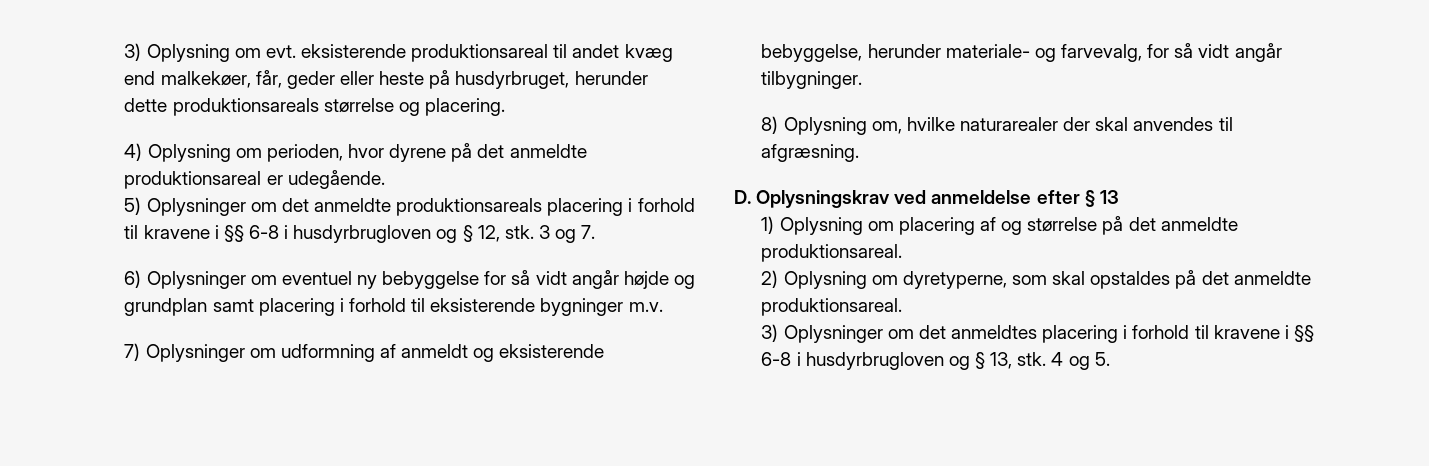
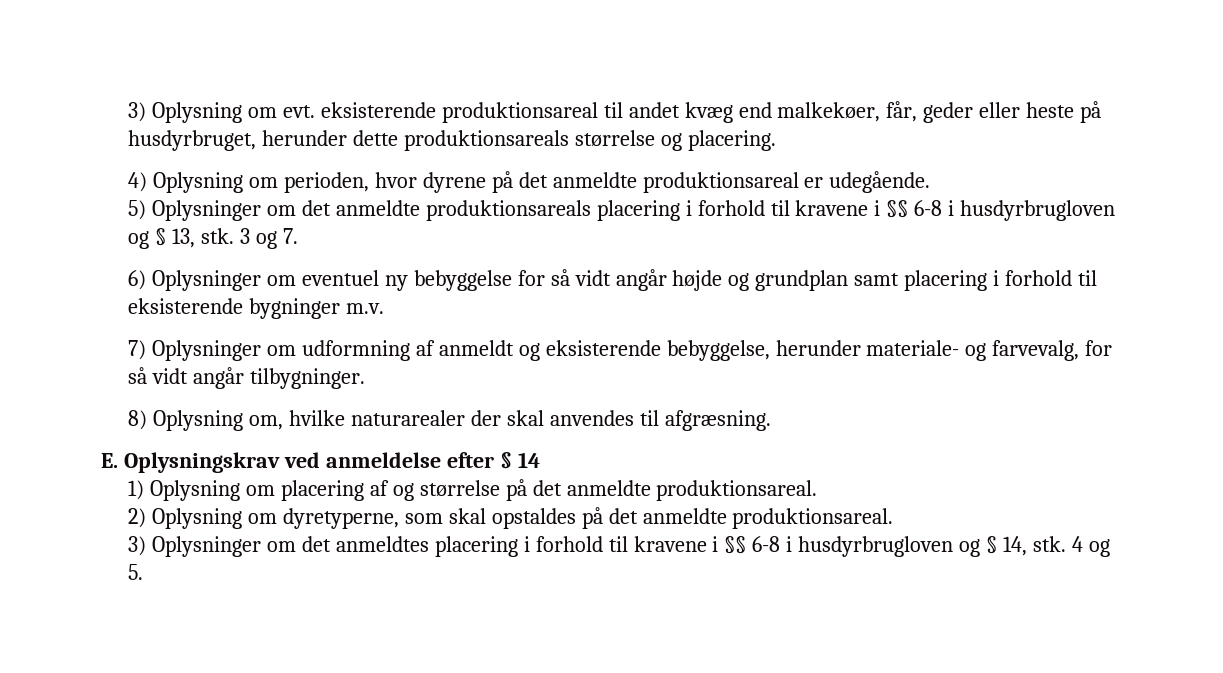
- 5) Oplysninger om det anmeldte produktionsareals placering i forhold til kravene i §§ 6-8 i husdyrbrugloven og § 12, stk.
+ 5) Oplysninger om det anmeldte produktionsareals placering i forhold til kravene i §§ 6-8 i husdyrbrugloven og § 13, stk.
- D. Oplysningskrav ved anmeldelse efter § 13
+ E. Oplysningskrav ved anmeldelse efter § 14
- 3) Oplysninger om det anmeldtes placering i forhold til kravene i §§ 6-8 i husdyrbrugloven og § 13, stk.
+ 3) Oplysninger om det anmeldtes placering i forhold til kravene i §§ 6-8 i husdyrbrugloven og § 14, stk.

